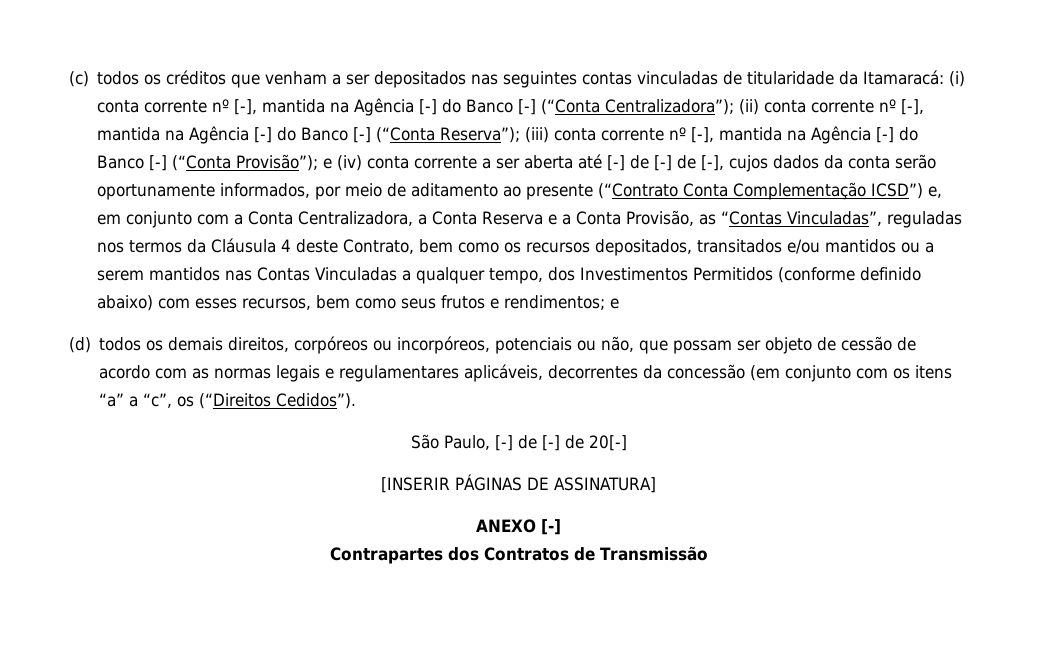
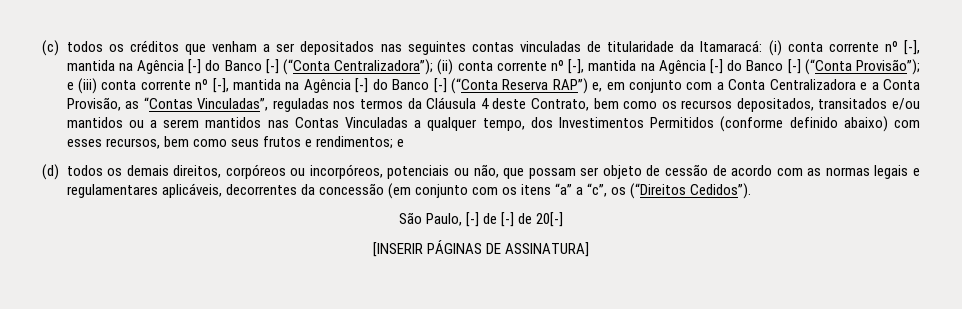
- (ii) conta corrente nº [-], mantida na Agência [-] do Banco [-] (“Conta Reserva”); (iii) conta corrente nº [-], mantida na Agência [-] do Banco [-] (“Conta Provisão”); e (iv) conta corrente a ser aberta até [-] de [-] de [-], cujos dados da conta serão oportunamente informados, por meio de aditamento ao presente (“Contrato Conta Complementação ICSD”) e, em conjunto com a Conta Centralizadora, a Conta Reserva e a Conta Provisão, as “Contas Vinculadas”, reguladas nos termos da Cláusula 4 deste Contrato, bem como os recursos depositados, transitados e/ou mantidos ou a serem mantidos nas Contas Vinculadas a qualquer tempo, dos Investimentos Permitidos (conforme definido abaixo) com esses recursos, bem como seus frutos e rendimentos;
+ (ii) conta corrente nº [-], mantida na Agência [-] do Banco [-] (“Conta Provisão”); e (iii) conta corrente nº [-], mantida na Agência [-] do Banco [-] (“Conta Reserva RAP”) e, em conjunto com a Conta Centralizadora e a Conta Provisão, as “Contas Vinculadas”, reguladas nos termos da Cláusula 4 deste Contrato, bem como os recursos depositados, transitados e/ou mantidos ou a serem mantidos nas Contas Vinculadas a qualquer tempo, dos Investimentos Permitidos (conforme definido abaixo) com esses recursos, bem como seus frutos e rendimentos;
- ANEXO [-]
- Contrapartes dos Contratos de Transmissão

